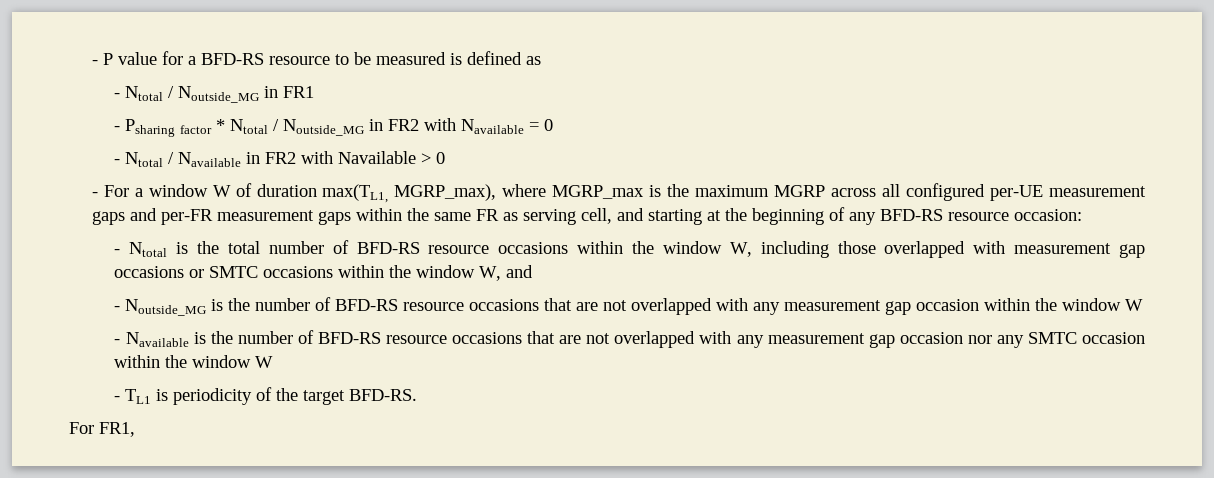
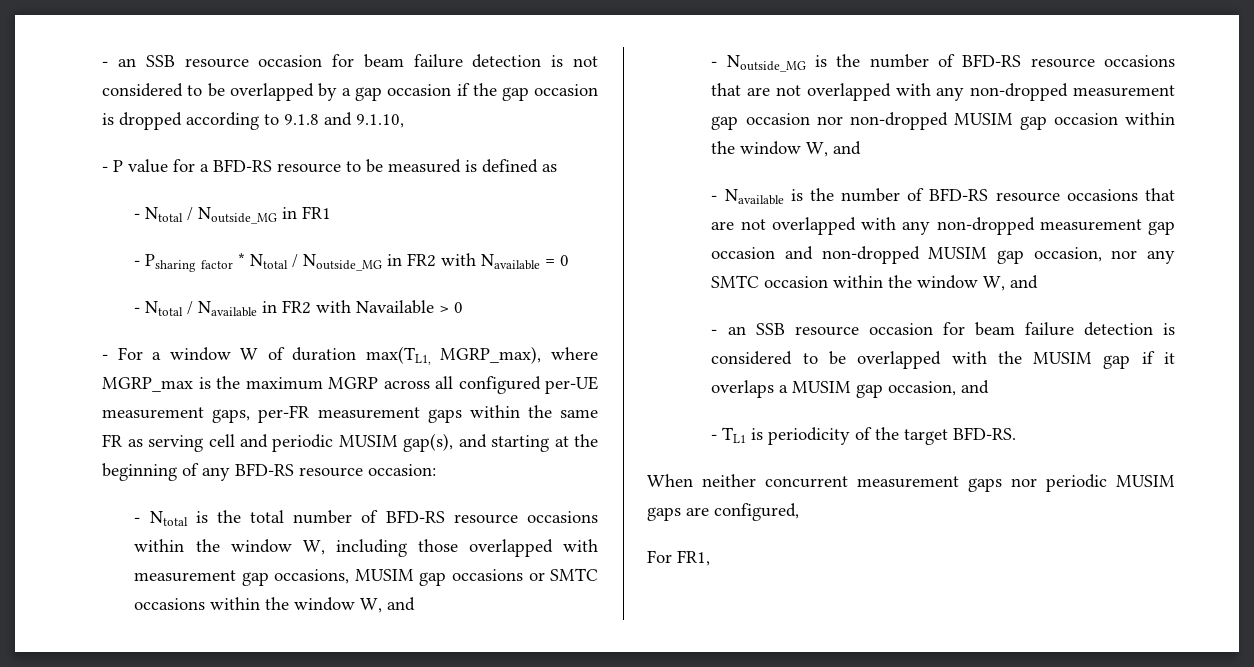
+ - an SSB resource occasion for beam failure detection is not considered to be overlapped by a gap occasion if the gap occasion is dropped according to 9.1.8 and 9.1.10,
- - For a window W of duration max(TL1, MGRP_max), where MGRP_max is the maximum MGRP across all configured per-UE measurement gaps and per-FR measurement gaps within the same FR as serving cell, and starting at the beginning of any BFD-RS resource occasion:
+ - For a window W of duration max(TL1, MGRP_max), where MGRP_max is the maximum MGRP across all configured per-UE measurement gaps, per-FR measurement gaps within the same FR as serving cell and periodic MUSIM gap(s), and starting at the beginning of any BFD-RS resource occasion:
- - Ntotal is the total number of BFD-RS resource occasions within the window W, including those overlapped with measurement gap occasions or SMTC occasions within the window W, and
+ - Ntotal is the total number of BFD-RS resource occasions within the window W, including those overlapped with measurement gap occasions, MUSIM gap occasions or SMTC occasions within the window W, and
- - Noutside_MG is the number of BFD-RS resource occasions that are not overlapped with any measurement gap occasion within the window W
+ - Noutside_MG is the number of BFD-RS resource occasions that are not overlapped with any non-dropped measurement gap occasion nor non-dropped MUSIM gap occasion within the window W, and
- - Navailable is the number of BFD-RS resource occasions that are not overlapped with any measurement gap occasion nor any SMTC occasion within the window W
+ - Navailable is the number of BFD-RS resource occasions that are not overlapped with any non-dropped measurement gap occasion and non-dropped MUSIM gap occasion, nor any SMTC occasion within the window W, and
+ - an SSB resource occasion for beam failure detection is considered to be overlapped with the MUSIM gap if it overlaps a MUSIM gap occasion, and
+ When neither concurrent measurement gaps nor periodic MUSIM gaps are configured,

